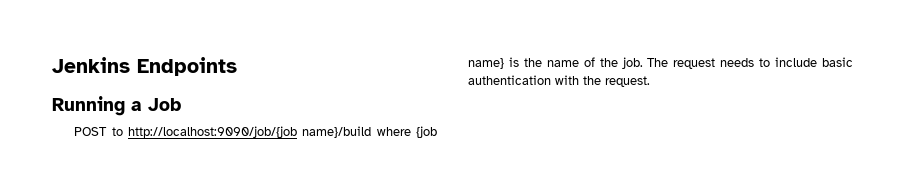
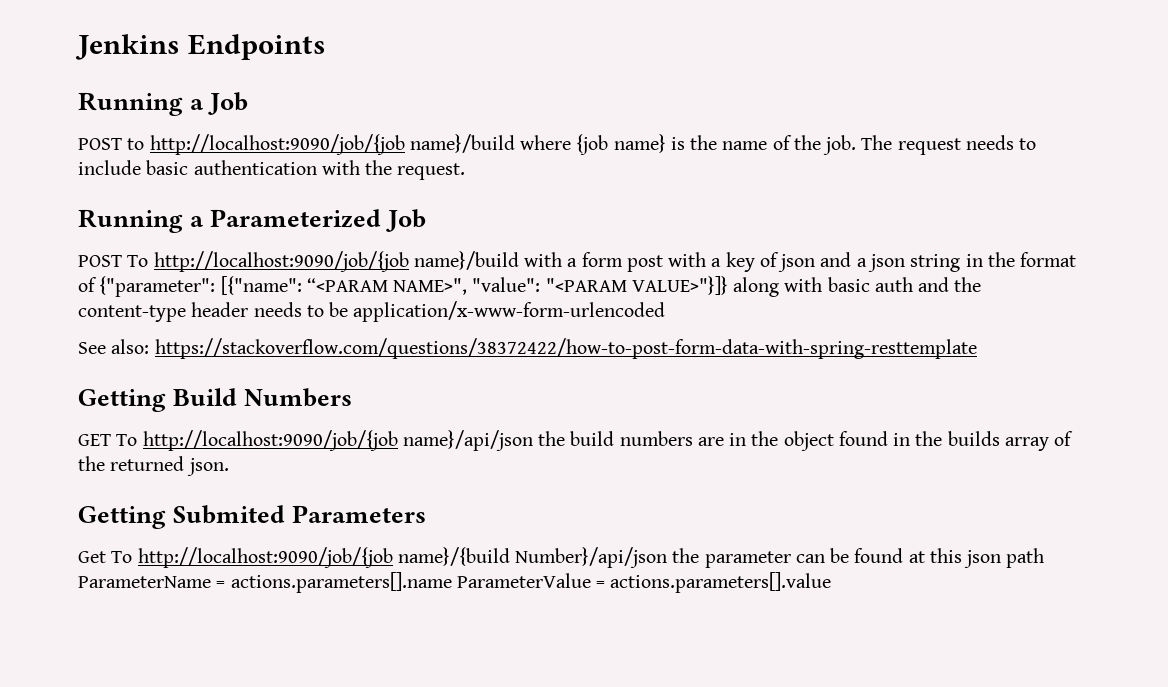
+ Running a Parameterized Job
+ POST To http://localhost:9090/job/{job name}/build with a form post with a key of json and a json string in the format of {"parameter": [{"name": “<PARAM NAME>", "value": "<PARAM VALUE>"}]} along with basic auth and the content-type header needs to be application/x-www-form-urlencoded
+ See also: https://stackoverflow.com/questions/38372422/how-to-post-form-data-with-spring-resttemplate
+ Getting Build Numbers
+ GET To http://localhost:9090/job/{job name}/api/json the build numbers are in the object found in the builds array of the returned json.
+ Getting Submited Parameters
+ Get To http://localhost:9090/job/{job name}/{build Number}/api/json the parameter can be found at this json path ParameterName = actions.parameters[].name ParameterValue = actions.parameters[].value

